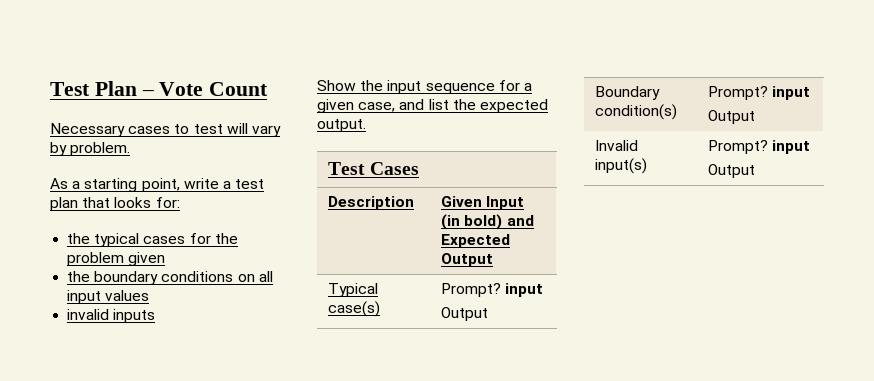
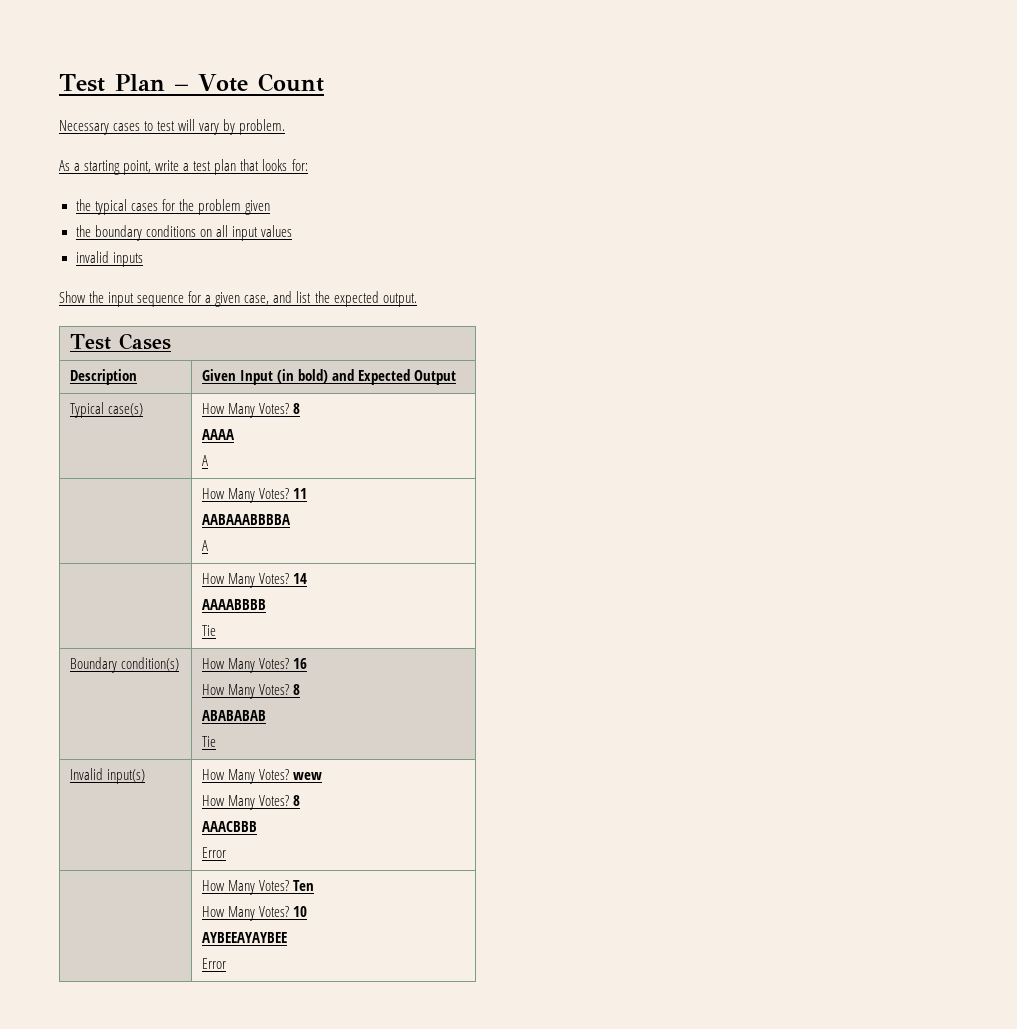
- Typical case(s) | Prompt? input
- Output
- Boundary condition(s) | Prompt? input
- Output
- Invalid input(s) | Prompt? input
- Output
+ Typical case(s) | How Many Votes? 8
+ AAAA
+ A
+ | How Many Votes? 11
+ AABAAABBBBA
+ A
+ | How Many Votes? 14
+ AAAABBBB
+ Tie
+ Boundary condition(s) | How Many Votes? 16
+ How Many Votes? 8
+ ABABABAB
+ Tie
+ Invalid input(s) | How Many Votes? wew
+ How Many Votes? 8
+ AAACBBB
+ Error
+ | How Many Votes? Ten
+ How Many Votes? 10
+ AYBEEAYAYBEE
+ Error

